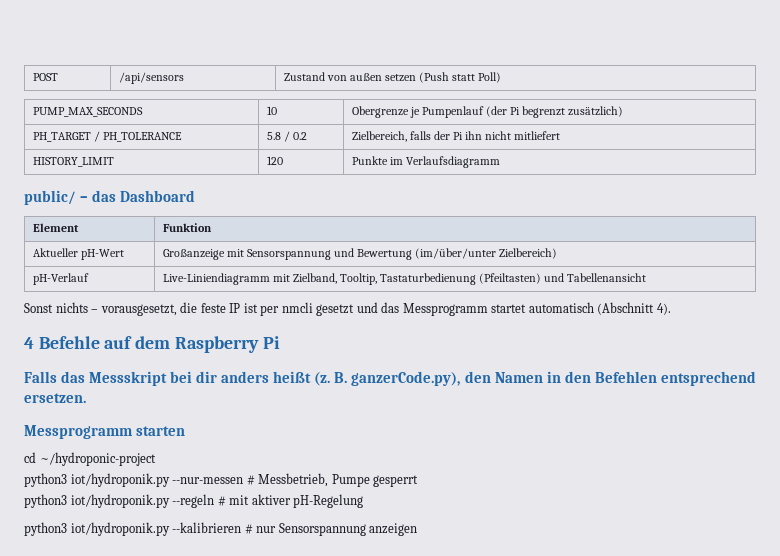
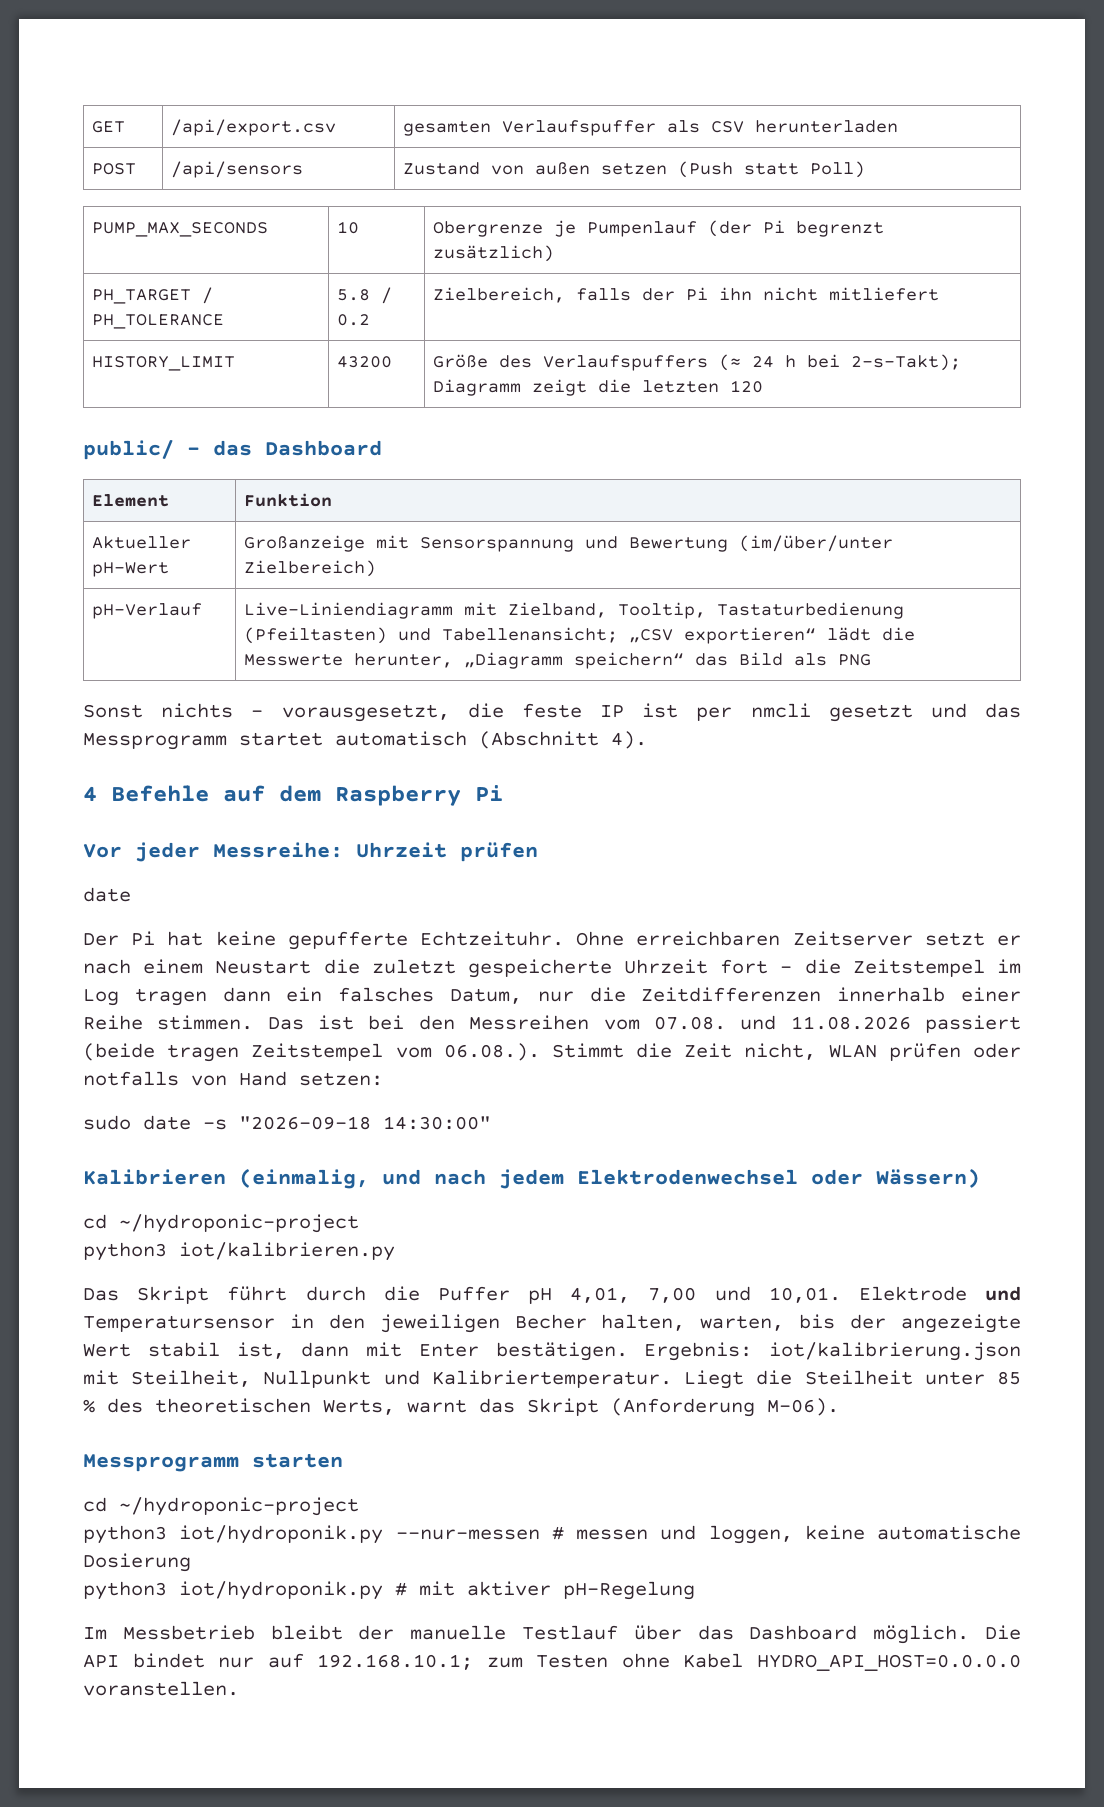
+ GET | /api/export.csv | gesamten Verlaufspuffer als CSV herunterladen
- HISTORY_LIMIT | 120 | Punkte im Verlaufsdiagramm
+ HISTORY_LIMIT | 43200 | Größe des Verlaufspuffers (≈ 24 h bei 2-s-Takt); Diagramm zeigt die letzten 120
- pH-Verlauf | Live-Liniendiagramm mit Zielband, Tooltip, Tastaturbedienung (Pfeiltasten) und Tabellenansicht
+ pH-Verlauf | Live-Liniendiagramm mit Zielband, Tooltip, Tastaturbedienung (Pfeiltasten) und Tabellenansicht; „CSV exportieren“ lädt die Messwerte herunter, „Diagramm speichern“ das Bild als PNG
- Falls das Messskript bei dir anders heißt (z. B. ganzerCode.py), den Namen in den Befehlen entsprechend ersetzen.
+ Vor jeder Messreihe: Uhrzeit prüfen
+ date
+ Der Pi hat keine gepufferte Echtzeituhr. Ohne erreichbaren Zeitserver setzt er nach einem Neustart die zuletzt gespeicherte Uhrzeit fort – die Zeitstempel im Log tragen dann ein falsches Datum, nur die Zeitdifferenzen innerhalb einer Reihe stimmen. Das ist bei den Messreihen vom 07.08. und 11.08.2026 passiert (beide tragen Zeitstempel vom 06.08.). Stimmt die Zeit nicht, WLAN prüfen oder notfalls von Hand setzen:
+ sudo date -s "2026-09-18 14:30:00"
+ Kalibrieren (einmalig, und nach jedem Elektrodenwechsel oder Wässern)
+ cd ~/hydroponic-project
+ python3 iot/kalibrieren.py
+ Das Skript führt durch die Puffer pH 4,01, 7,00 und 10,01. Elektrode und Temperatursensor in den jeweiligen Becher halten, warten, bis der angezeigte Wert stabil ist, dann mit Enter bestätigen. Ergebnis: iot/kalibrierung.json mit Steilheit, Nullpunkt und Kalibriertemperatur. Liegt die Steilheit unter 85 % des theoretischen Werts, warnt das Skript (Anforderung M-06).
- python3 iot/hydroponik.py --nur-messen # Messbetrieb, Pumpe gesperrt
- python3 iot/hydroponik.py --regeln # mit aktiver pH-Regelung
+ python3 iot/hydroponik.py --nur-messen # messen und loggen, keine automatische Dosierung
+ python3 iot/hydroponik.py # mit aktiver pH-Regelung
- python3 iot/hydroponik.py --kalibrieren # nur Sensorspannung anzeigen
+ Im Messbetrieb bleibt der manuelle Testlauf über das Dashboard möglich. Die API bindet nur auf 192.168.10.1; zum Testen ohne Kabel HYDRO_API_HOST=0.0.0.0 voranstellen.

